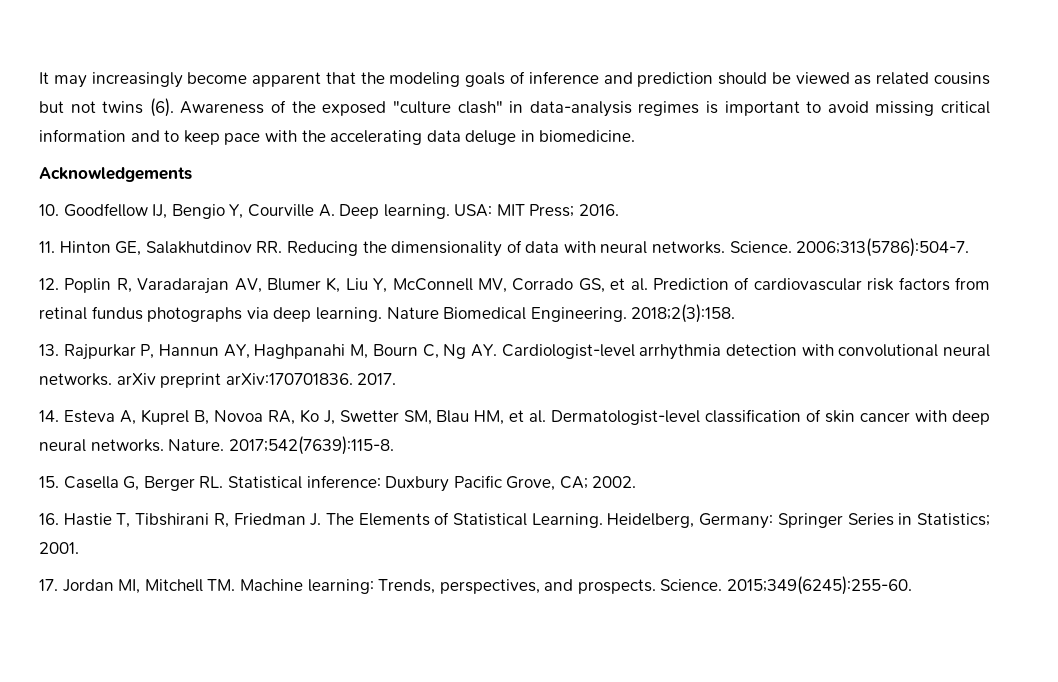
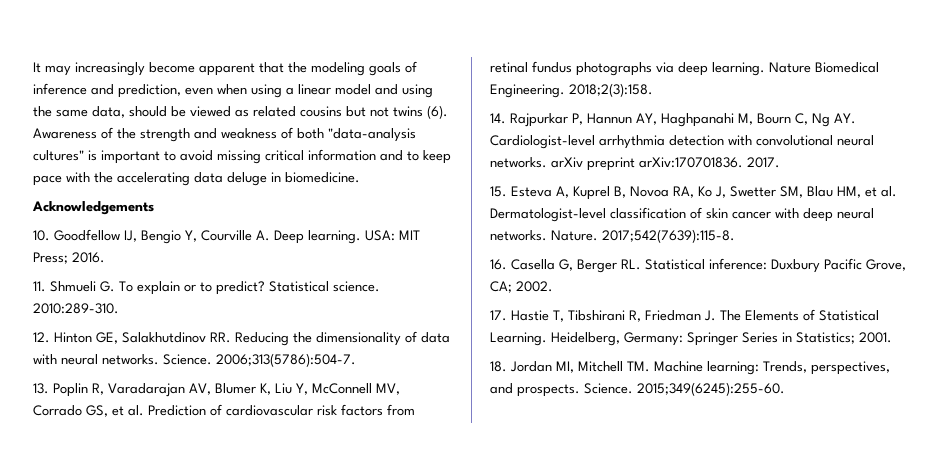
- It may increasingly become apparent that the modeling goals of inference and prediction should be viewed as related cousins but not twins (6).
+ It may increasingly become apparent that the modeling goals of inference and prediction, even when using a linear model and using the same data, should be viewed as related cousins but not twins (6).
- Awareness of the exposed "culture clash" in data-analysis regimes is important to avoid missing critical information and to keep pace with the accelerating data deluge in biomedicine.
+ Awareness of the strength and weakness of both "data-analysis cultures" is important to avoid missing critical information and to keep pace with the accelerating data deluge in biomedicine.
- 11. Hinton GE, Salakhutdinov RR. Reducing the dimensionality of data with neural networks.
+ 11. Shmueli G. To explain or to predict? Statistical science. 2010:289-310.
+ 12. Hinton GE, Salakhutdinov RR. Reducing the dimensionality of data with neural networks.
- 12. Poplin R, Varadarajan AV, Blumer K, Liu Y, McConnell MV, Corrado GS, et al. Prediction of cardiovascular risk factors from retinal fundus photographs via deep learning.
+ 13. Poplin R, Varadarajan AV, Blumer K, Liu Y, McConnell MV, Corrado GS, et al. Prediction of cardiovascular risk factors from retinal fundus photographs via deep learning.
- 13. Rajpurkar P, Hannun AY, Haghpanahi M, Bourn C, Ng AY. Cardiologist-level arrhythmia detection with convolutional neural networks. arXiv preprint arXiv:170701836.
+ 14. Rajpurkar P, Hannun AY, Haghpanahi M, Bourn C, Ng AY. Cardiologist-level arrhythmia detection with convolutional neural networks. arXiv preprint arXiv:170701836.
- 14. Esteva A, Kuprel B, Novoa RA, Ko J, Swetter SM, Blau HM, et al. Dermatologist-level classification of skin cancer with deep neural networks.
+ 15. Esteva A, Kuprel B, Novoa RA, Ko J, Swetter SM, Blau HM, et al. Dermatologist-level classification of skin cancer with deep neural networks.
- 15. Casella G, Berger RL. Statistical inference: Duxbury Pacific Grove, CA; 2002.
+ 16. Casella G, Berger RL. Statistical inference: Duxbury Pacific Grove, CA; 2002.
- 16. Hastie T, Tibshirani R, Friedman J. The Elements of Statistical Learning.
+ 17. Hastie T, Tibshirani R, Friedman J. The Elements of Statistical Learning.
- 17. Jordan MI, Mitchell TM. Machine learning: Trends, perspectives, and prospects.
+ 18. Jordan MI, Mitchell TM. Machine learning: Trends, perspectives, and prospects.

